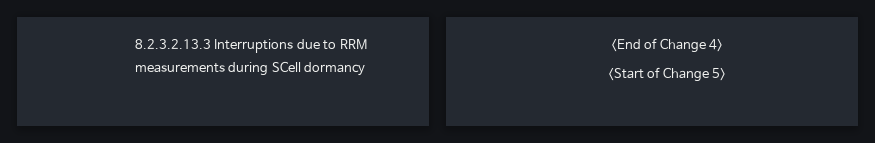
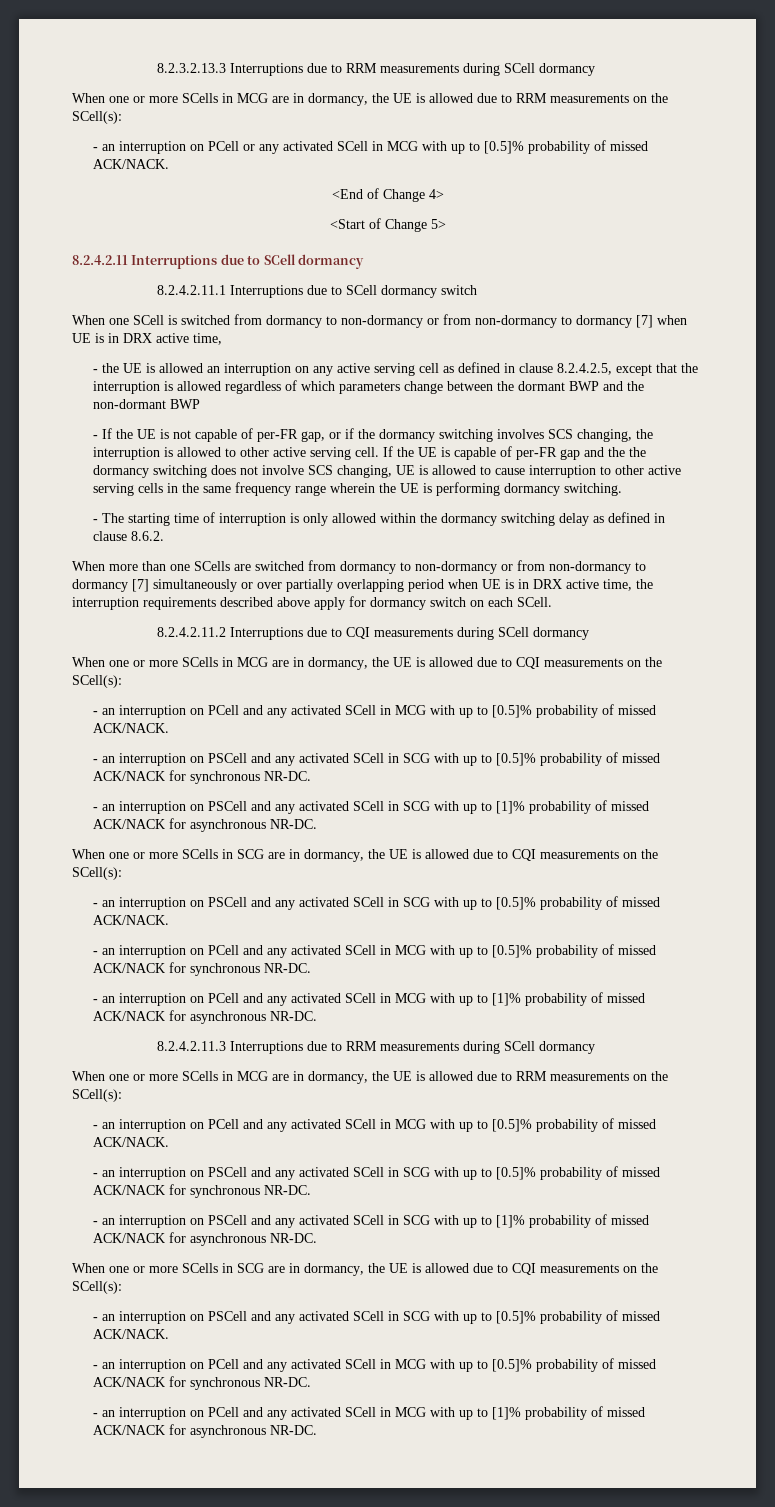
  8.2.3.2.13.3 Interruptions due to RRM measurements during SCell dormancy
+ When one or more SCells in MCG are in dormancy, the UE is allowed due to RRM measurements on the SCell(s):
+ - an interruption on PCell or any activated SCell in MCG with up to [0.5]% probability of missed ACK/NACK.
+ 8.2.4.2.11 Interruptions due to SCell dormancy
+ 8.2.4.2.11.1 Interruptions due to SCell dormancy switch
+ When one SCell is switched from dormancy to non-dormancy or from non-dormancy to dormancy [7] when UE is in DRX active time,
+ - the UE is allowed an interruption on any active serving cell as defined in clause 8.2.4.2.5, except that the interruption is allowed regardless of which parameters change between the dormant BWP and the non-dormant BWP
+ - If the UE is not capable of per-FR gap, or if the dormancy switching involves SCS changing, the interruption is allowed to other active serving cell. If the UE is capable of per-FR gap and the the dormancy switching does not involve SCS changing, UE is allowed to cause interruption to other active serving cells in the same frequency range wherein the UE is performing dormancy switching.
+ - The starting time of interruption is only allowed within the dormancy switching delay as defined in clause 8.6.2.
+ When more than one SCells are switched from dormancy to non-dormancy or from non-dormancy to dormancy [7] simultaneously or over partially overlapping period when UE is in DRX active time, the interruption requirements described above apply for dormancy switch on each SCell.
+ 8.2.4.2.11.2 Interruptions due to CQI measurements during SCell dormancy
+ When one or more SCells in MCG are in dormancy, the UE is allowed due to CQI measurements on the SCell(s):
+ - an interruption on PCell and any activated SCell in MCG with up to [0.5]% probability of missed ACK/NACK.
+ - an interruption on PSCell and any activated SCell in SCG with up to [0.5]% probability of missed ACK/NACK for synchronous NR-DC.
+ - an interruption on PSCell and any activated SCell in SCG with up to [1]% probability of missed ACK/NACK for asynchronous NR-DC.
+ When one or more SCells in SCG are in dormancy, the UE is allowed due to CQI measurements on the SCell(s):
+ - an interruption on PSCell and any activated SCell in SCG with up to [0.5]% probability of missed ACK/NACK.
+ - an interruption on PCell and any activated SCell in MCG with up to [0.5]% probability of missed ACK/NACK for synchronous NR-DC.
+ - an interruption on PCell and any activated SCell in MCG with up to [1]% probability of missed ACK/NACK for asynchronous NR-DC.
+ 8.2.4.2.11.3 Interruptions due to RRM measurements during SCell dormancy
+ When one or more SCells in MCG are in dormancy, the UE is allowed due to RRM measurements on the SCell(s):
+ - an interruption on PCell and any activated SCell in MCG with up to [0.5]% probability of missed ACK/NACK.
+ - an interruption on PSCell and any activated SCell in SCG with up to [0.5]% probability of missed ACK/NACK for synchronous NR-DC.
+ - an interruption on PSCell and any activated SCell in SCG with up to [1]% probability of missed ACK/NACK for asynchronous NR-DC.
+ When one or more SCells in SCG are in dormancy, the UE is allowed due to CQI measurements on the SCell(s):
+ - an interruption on PSCell and any activated SCell in SCG with up to [0.5]% probability of missed ACK/NACK.
+ - an interruption on PCell and any activated SCell in MCG with up to [0.5]% probability of missed ACK/NACK for synchronous NR-DC.
+ - an interruption on PCell and any activated SCell in MCG with up to [1]% probability of missed ACK/NACK for asynchronous NR-DC.

